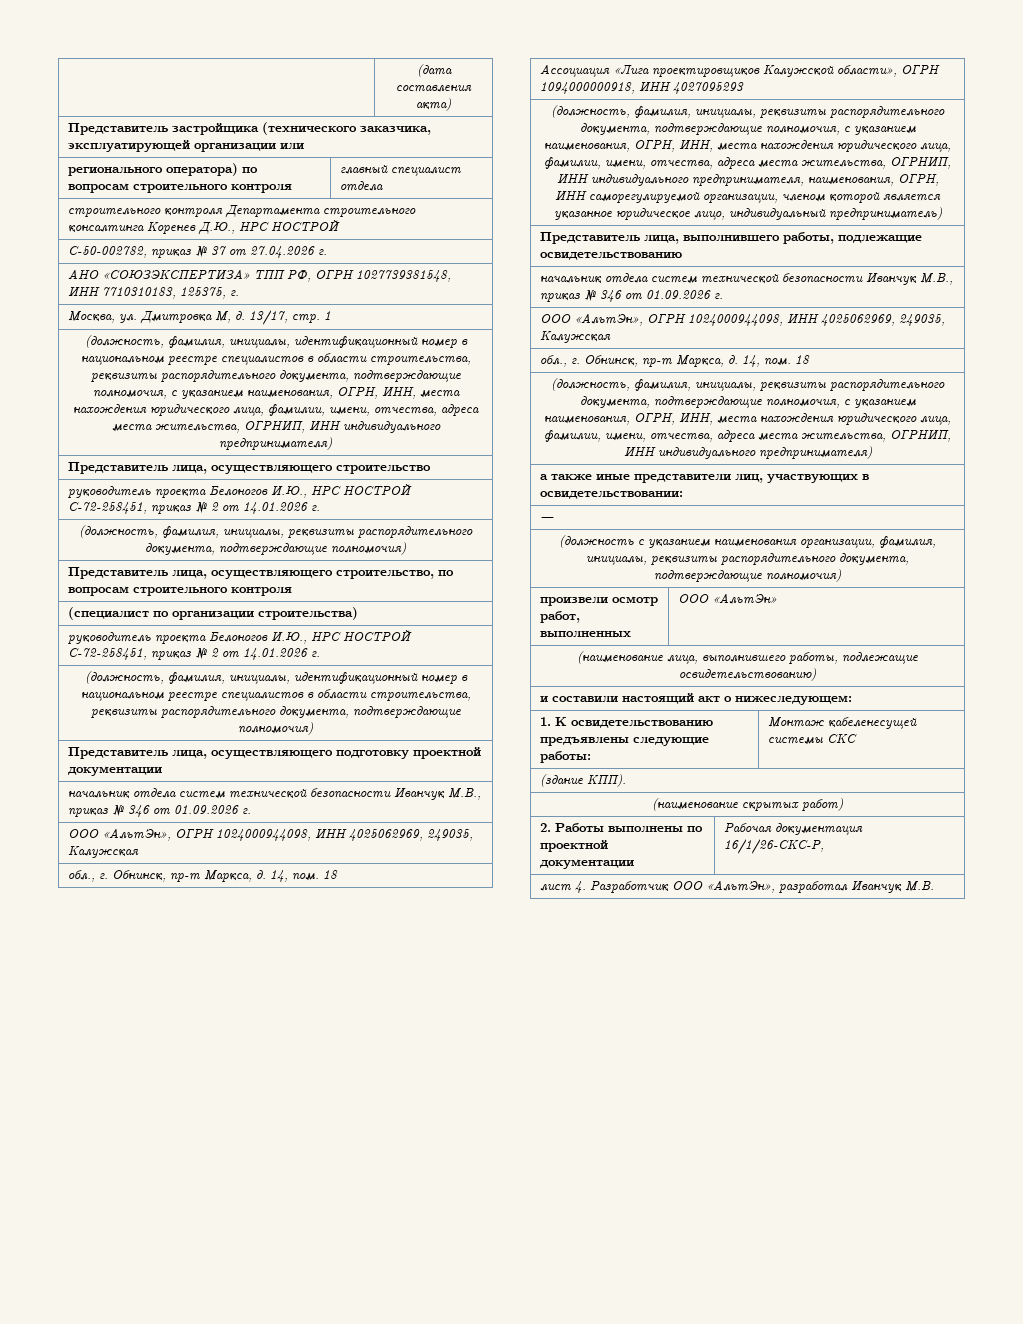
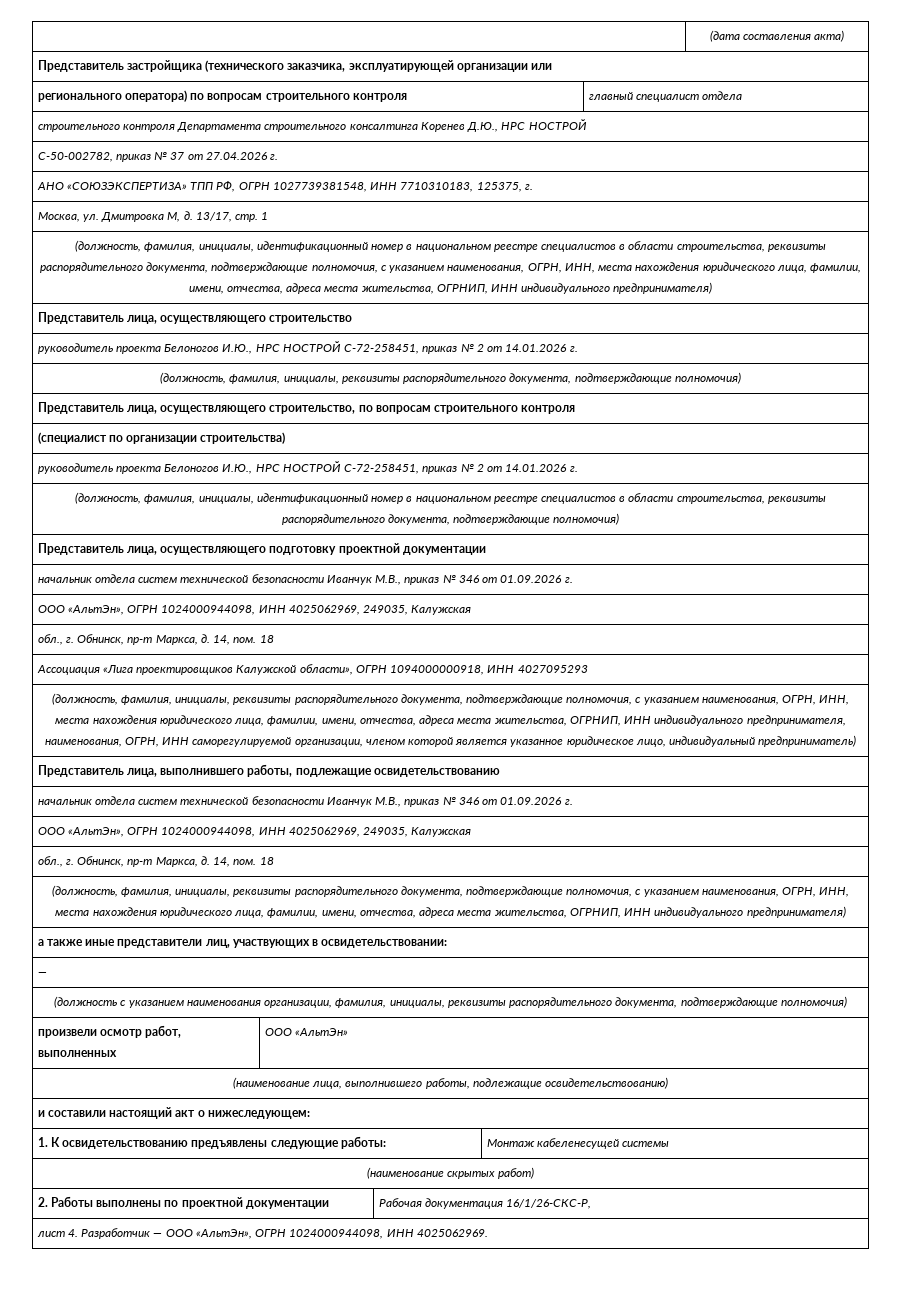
- 1. К освидетельствованию предъявлены следующие работы: | Монтаж кабеленесущей системы СКС
- (здание КПП).
+ 1. К освидетельствованию предъявлены следующие работы: | Монтаж кабеленесущей системы
- лист 4. Разработчик ООО «АльтЭн», разработал Иванчук М.В.
+ лист 4. Разработчик — ООО «АльтЭн», ОГРН 1024000944098, ИНН 4025062969.

